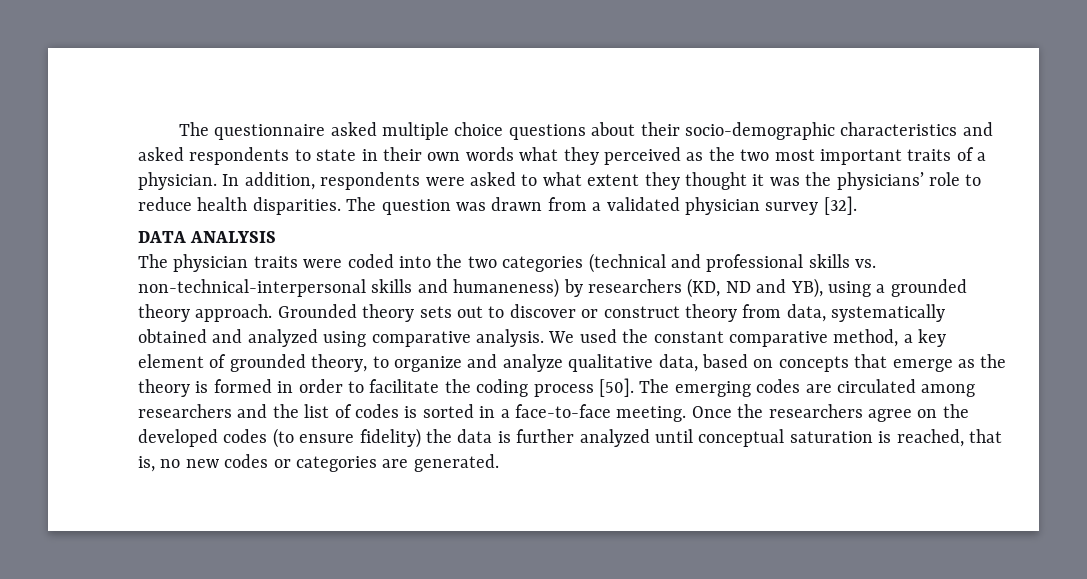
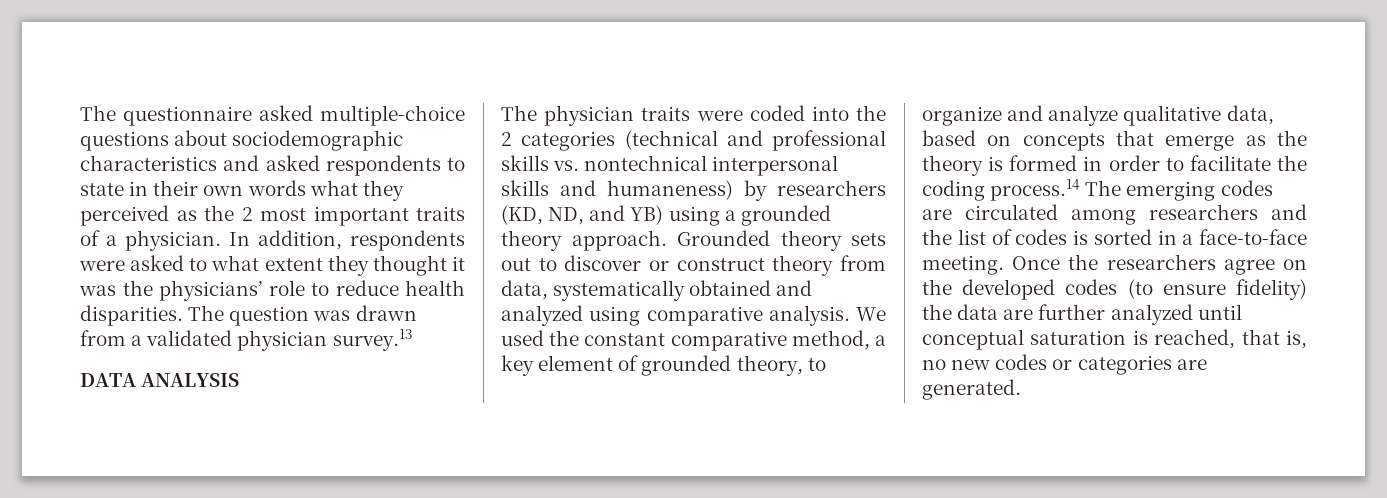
- The questionnaire asked multiple choice questions about their socio-demographic characteristics and asked respondents to state in their own words what they perceived as the two most important traits of a physician.
+ The questionnaire asked multiple-choice questions about sociodemographic characteristics and asked respondents to state in their own words what they perceived as the 2 most important traits of a physician.
- The question was drawn from a validated physician survey [32].
+ The question was drawn from a validated physician survey.13
- The physician traits were coded into the two categories (technical and professional skills vs. non-technical-interpersonal skills and humaneness) by researchers (KD, ND and YB), using a grounded theory approach.
+ The physician traits were coded into the 2 categories (technical and professional skills vs. nontechnical interpersonal skills and humaneness) by researchers (KD, ND, and YB) using a grounded theory approach.
- We used the constant comparative method, a key element of grounded theory, to organize and analyze qualitative data, based on concepts that emerge as the theory is formed in order to facilitate the coding process [50]. The emerging codes are circulated among researchers and the list of codes is sorted in a face-to-face meeting.
+ We used the constant comparative method, a key element of grounded theory, to organize and analyze qualitative data, based on concepts that emerge as the theory is formed in order to facilitate the coding process.14 The emerging codes are circulated among researchers and the list of codes is sorted in a face-to-face meeting.
- Once the researchers agree on the developed codes (to ensure fidelity) the data is further analyzed until conceptual saturation is reached, that is, no new codes or categories are generated.
+ Once the researchers agree on the developed codes (to ensure fidelity) the data are further analyzed until conceptual saturation is reached, that is, no new codes or categories are generated.

